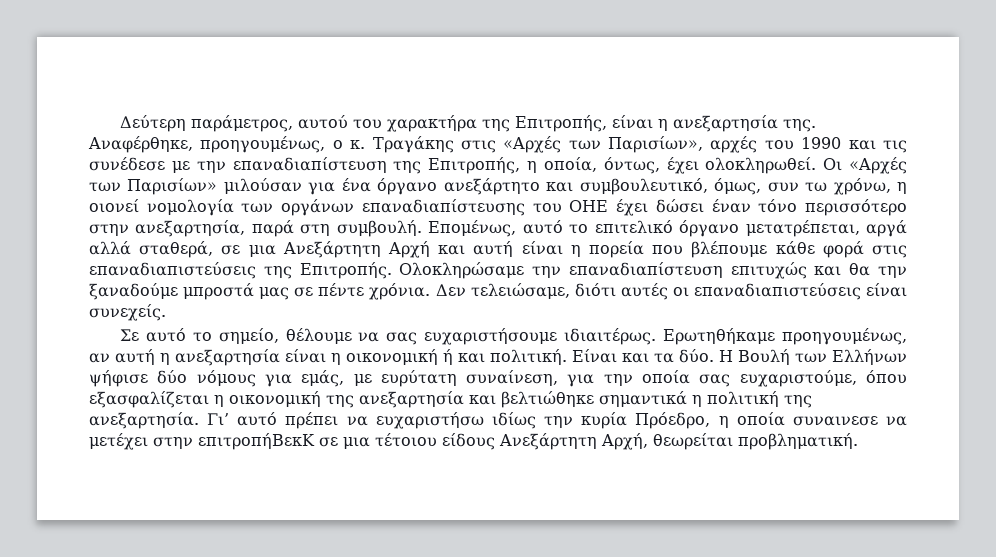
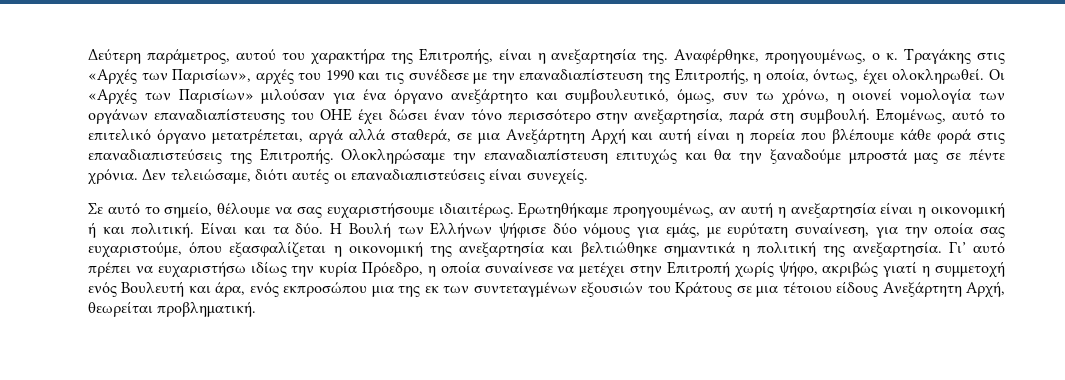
- Γι’ αυτό πρέπει να ευχαριστήσω ιδίως την κυρία Πρόεδρο, η οποία συναινεσε να μετέχει στην επιτροπήΒεκΚ σε μια τέτοιου είδους Ανεξάρτητη Αρχή, θεωρείται προβληματική.
+ Γι’ αυτό πρέπει να ευχαριστήσω ιδίως την κυρία Πρόεδρο, η οποία συναίνεσε να μετέχει στην Επιτροπή χωρίς ψήφο, ακριβώς γιατί η συμμετοχή ενός Βουλευτή και άρα, ενός εκπροσώπου μια της εκ των συντεταγμένων εξουσιών του Κράτους σε μια τέτοιου είδους Ανεξάρτητη Αρχή, θεωρείται προβληματική.

